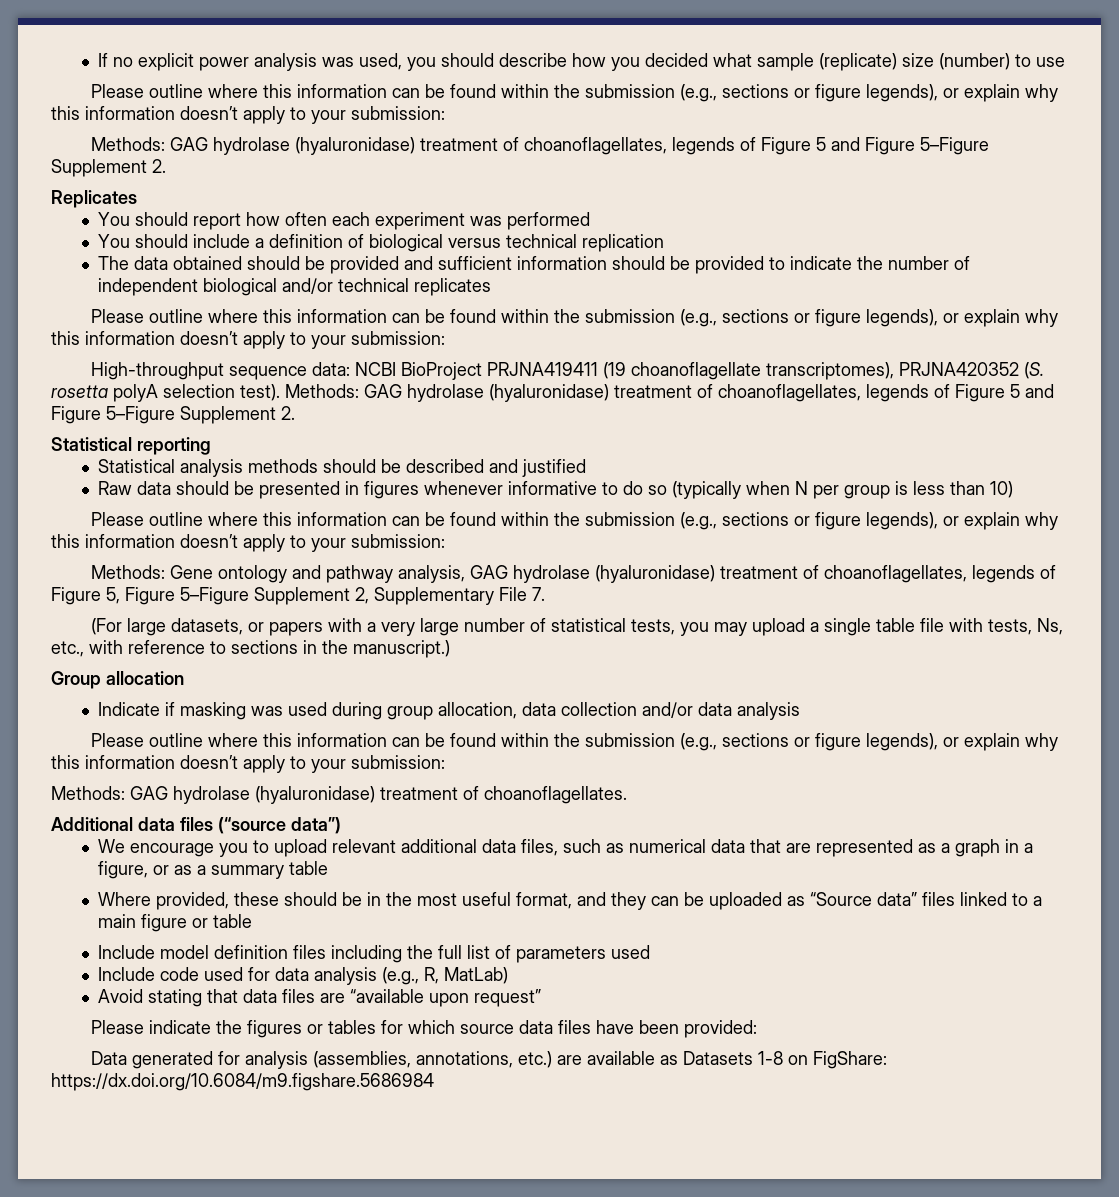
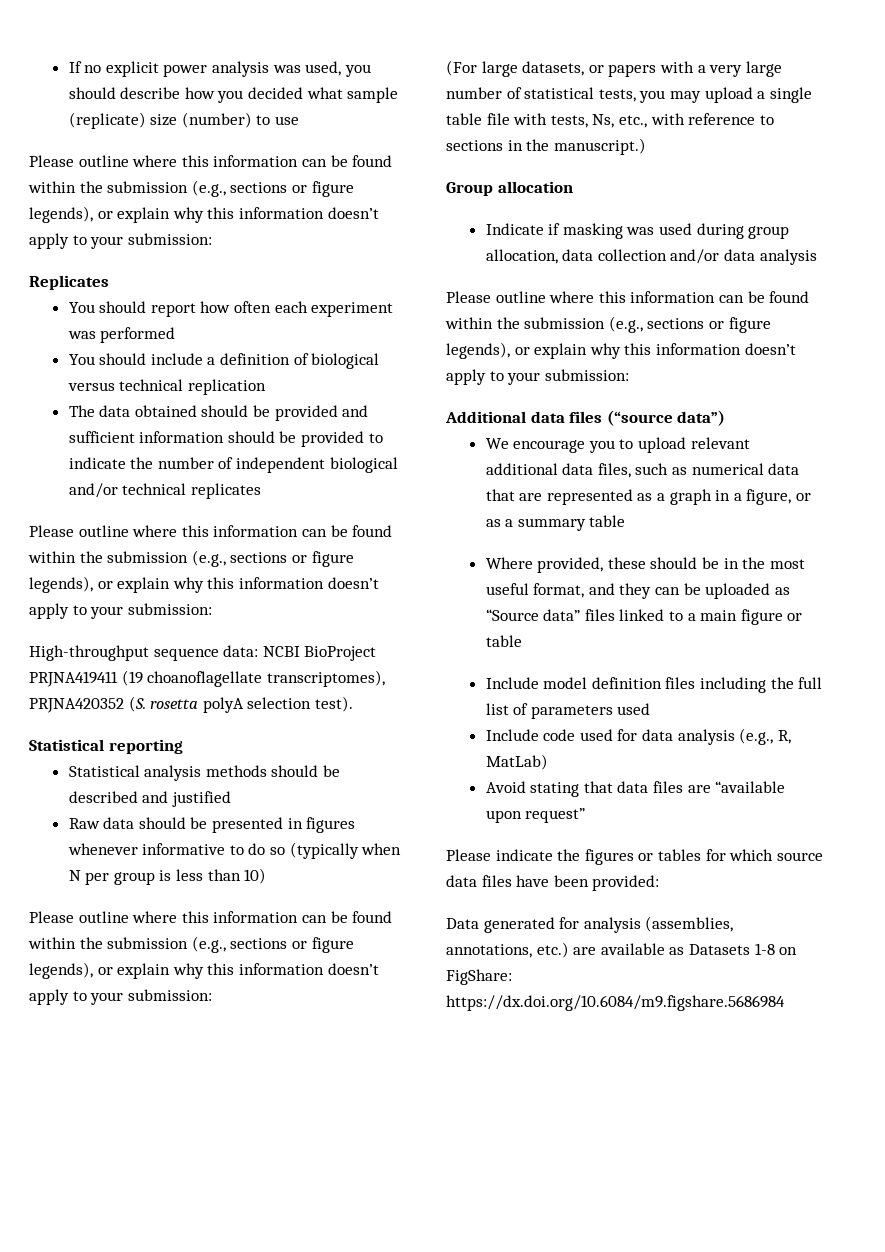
  If no explicit power analysis was used, you should describe how you decided what sample (replicate) size (number) to use
  Please outline where this information can be found within the submission (e.g., sections or figure legends), or explain why this information doesn’t apply to your submission:
- Methods: GAG hydrolase (hyaluronidase) treatment of choanoflagellates, legends of Figure 5 and Figure 5–Figure Supplement 2.
- High-throughput sequence data: NCBI BioProject PRJNA419411 (19 choanoflagellate transcriptomes), PRJNA420352 (S. rosetta polyA selection test). Methods: GAG hydrolase (hyaluronidase) treatment of choanoflagellates, legends of Figure 5 and Figure 5–Figure Supplement 2.
+ High-throughput sequence data: NCBI BioProject PRJNA419411 (19 choanoflagellate transcriptomes), PRJNA420352 (S. rosetta polyA selection test).
- Methods: Gene ontology and pathway analysis, GAG hydrolase (hyaluronidase) treatment of choanoflagellates, legends of Figure 5, Figure 5–Figure Supplement 2, Supplementary File 7.
- Methods: GAG hydrolase (hyaluronidase) treatment of choanoflagellates.

